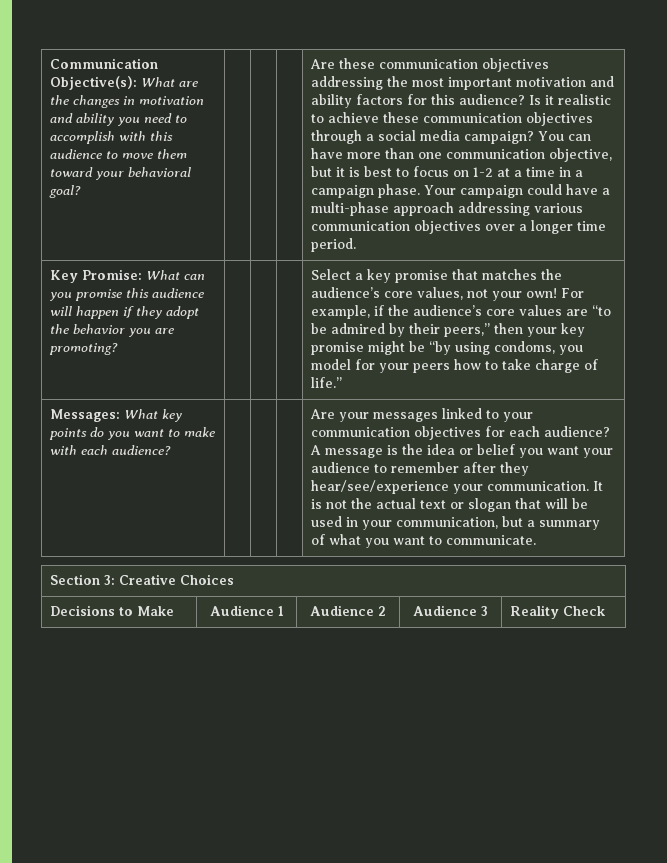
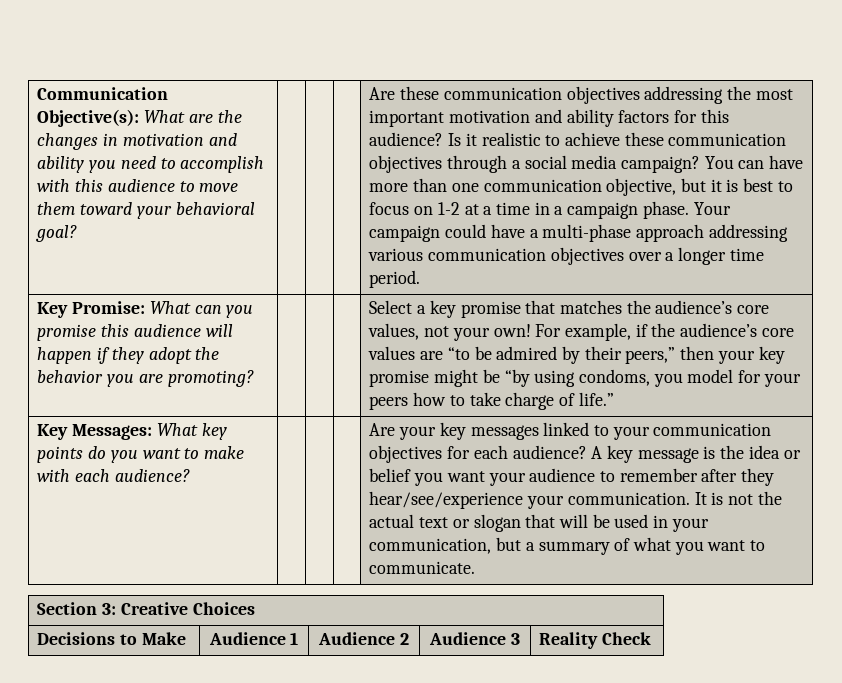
- Messages: What key points do you want to make with each audience?
+ Key Messages: What key points do you want to make with each audience?
- Are your messages linked to your communication objectives for each audience?
+ Are your key messages linked to your communication objectives for each audience?
- A message is the idea or belief you want your audience to remember after they hear/see/experience your communication.
+ A key message is the idea or belief you want your audience to remember after they hear/see/experience your communication.

